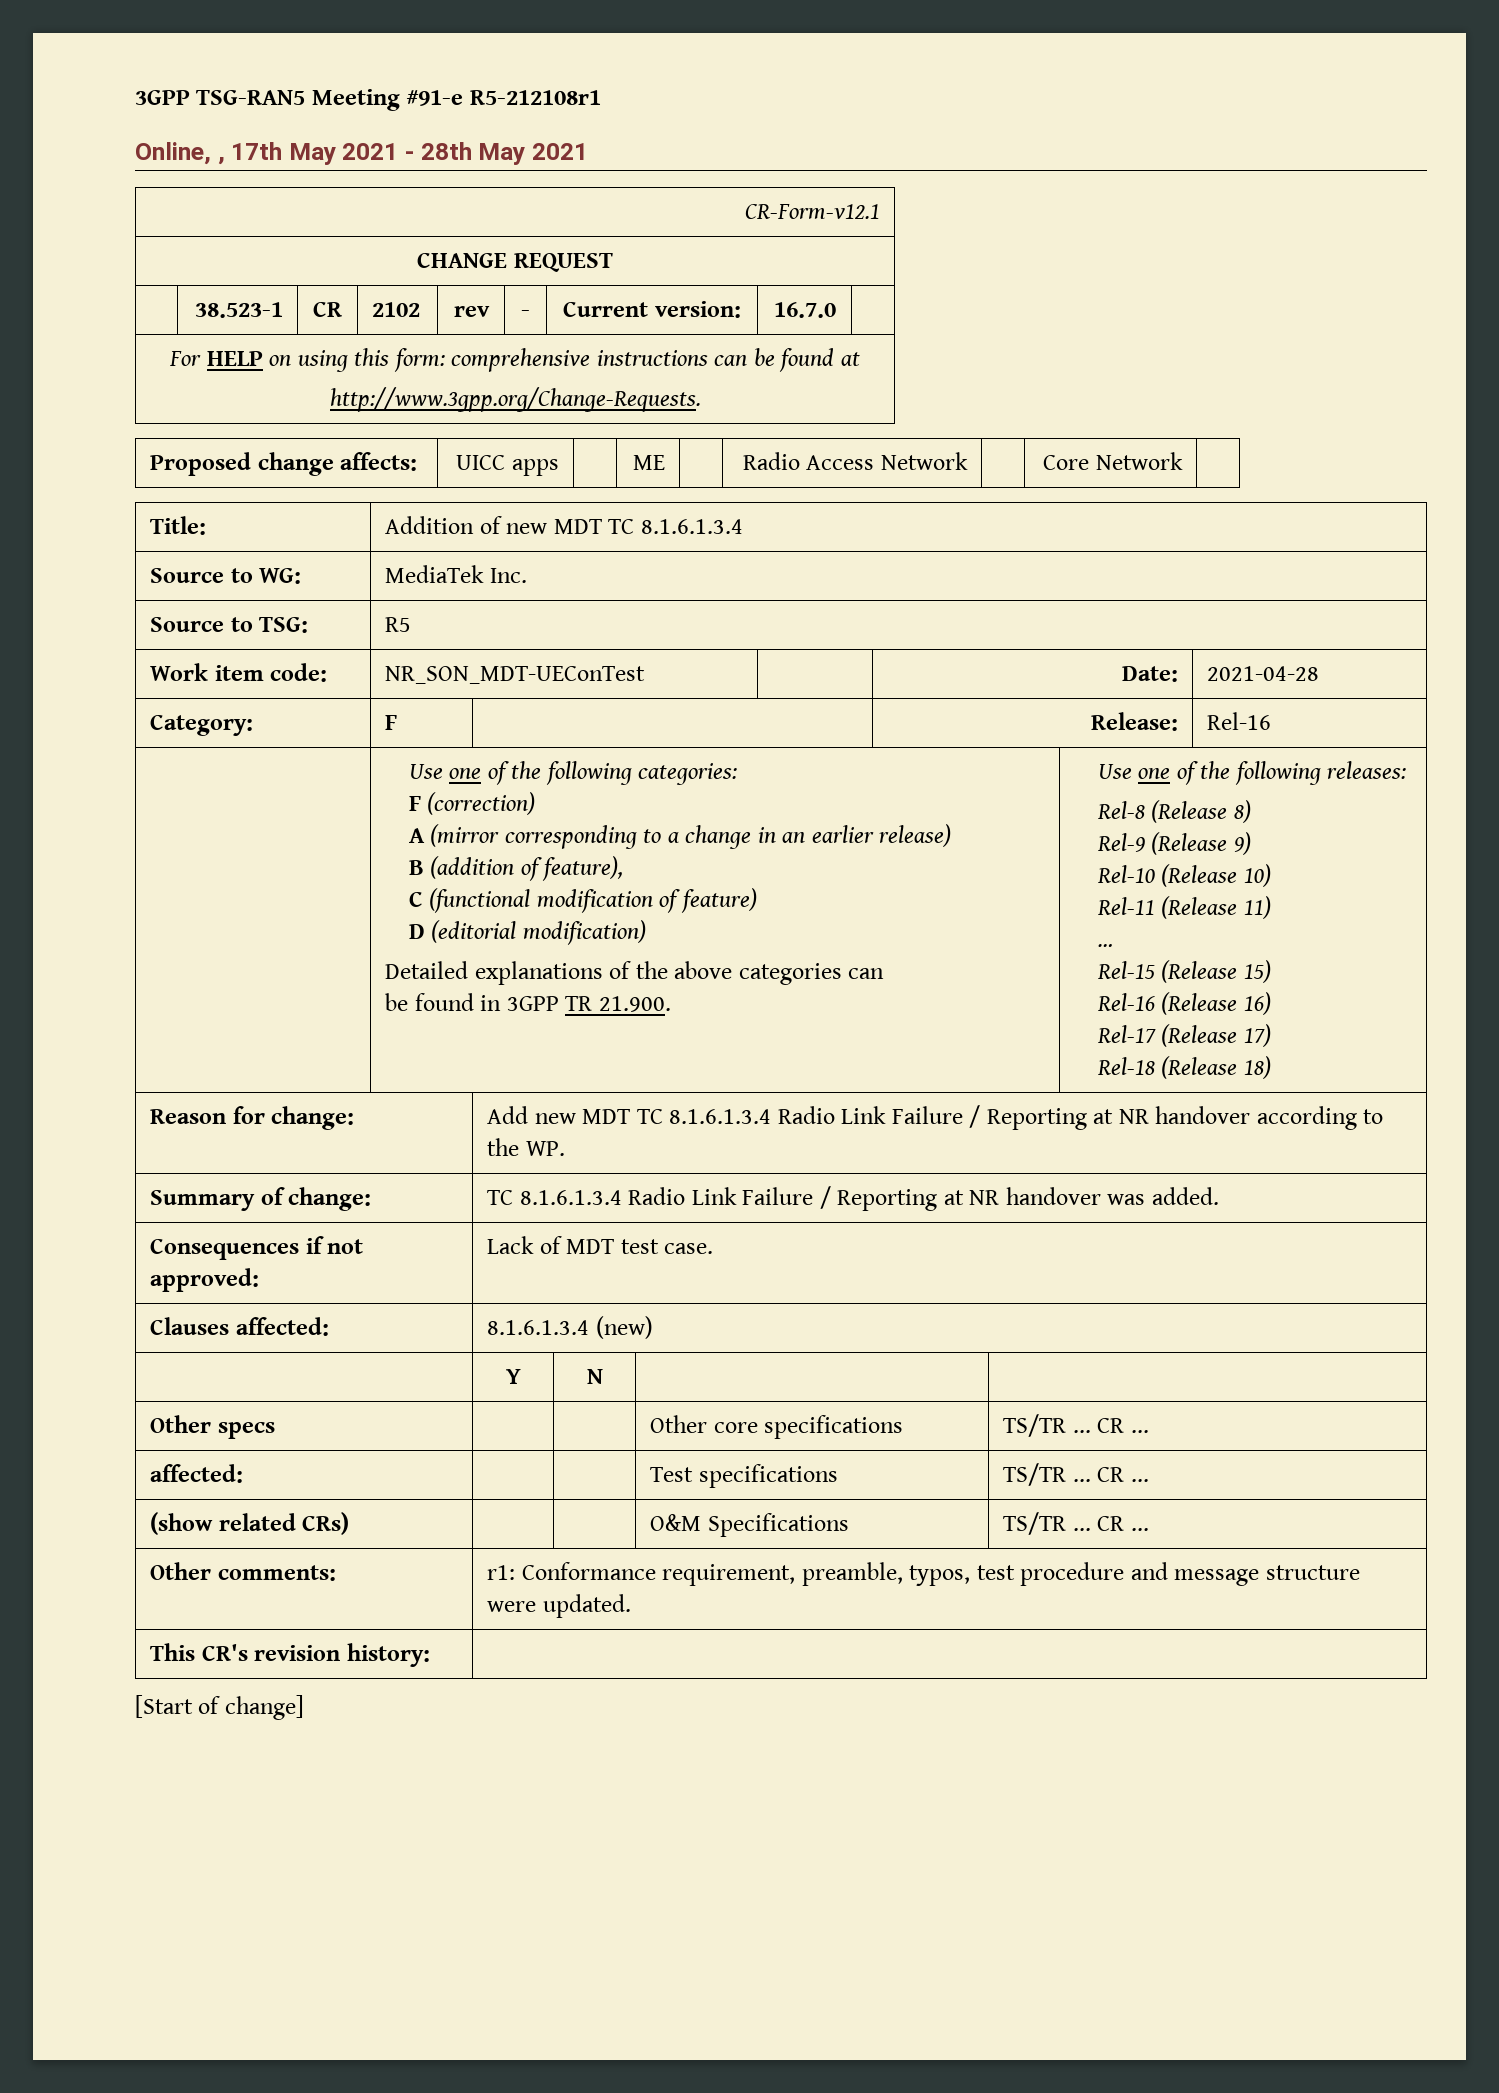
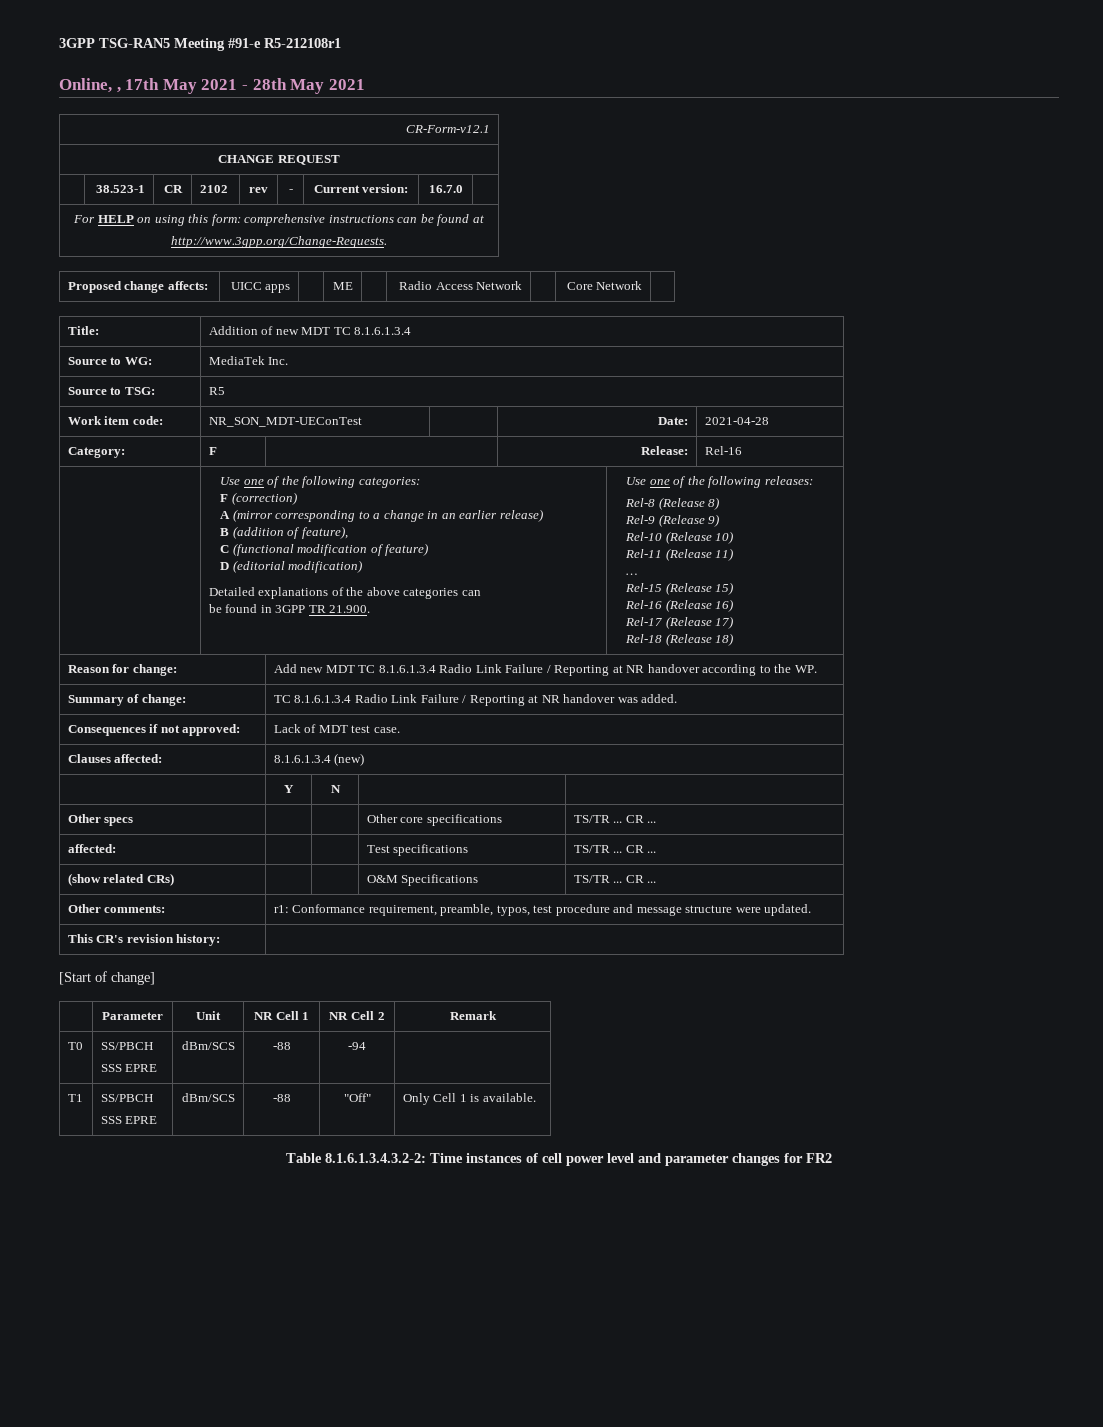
+ | Parameter | Unit | NR Cell 1 | NR Cell 2 | Remark
+ T0 | SS/PBCH
+ SSS EPRE | dBm/SCS | -88 | -94 |
+ T1 | SS/PBCH
+ SSS EPRE | dBm/SCS | -88 | "Off" | Only Cell 1 is available.
+ Table 8.1.6.1.3.4.3.2-2: Time instances of cell power level and parameter changes for FR2

